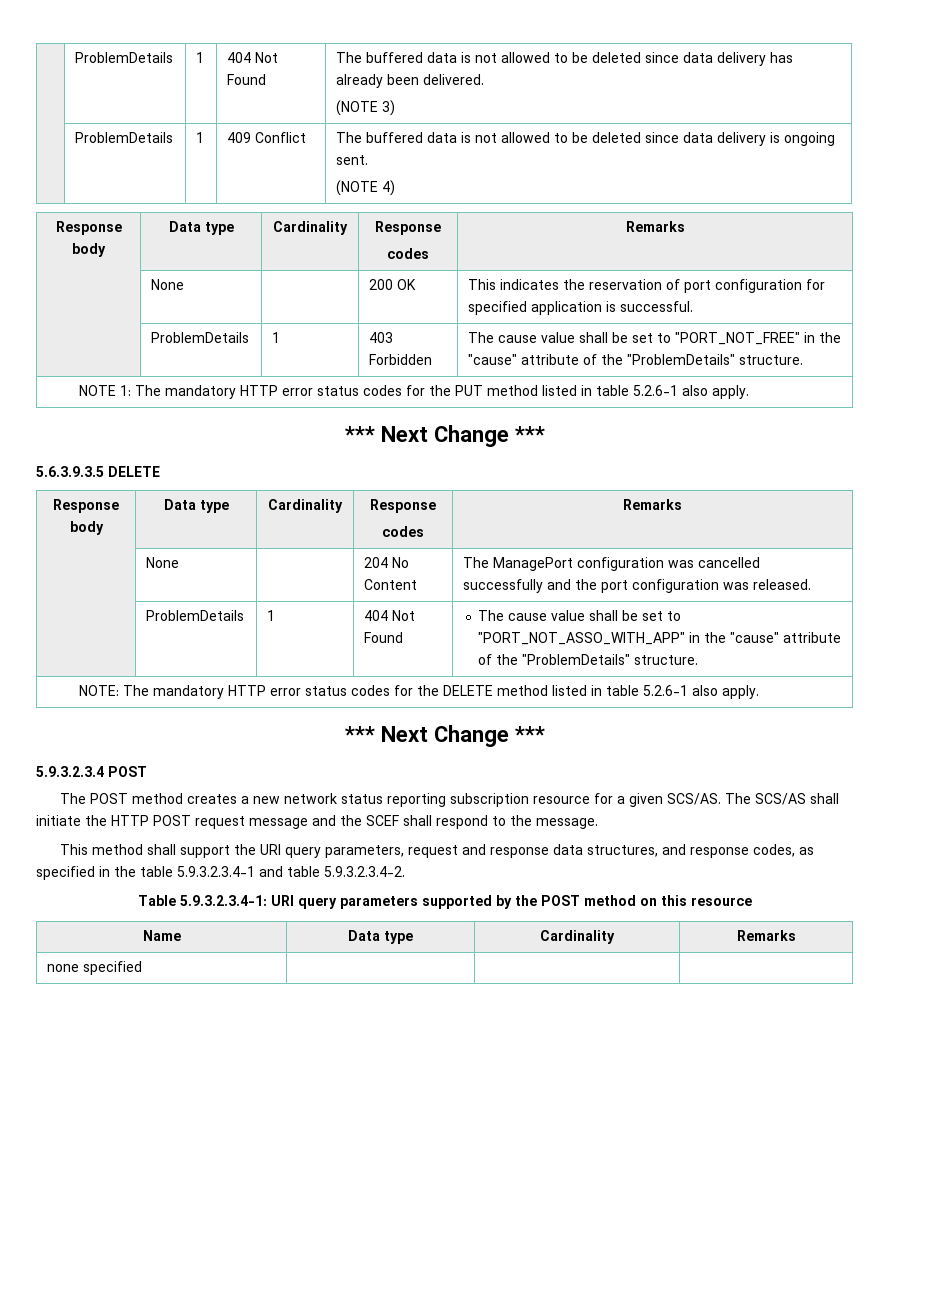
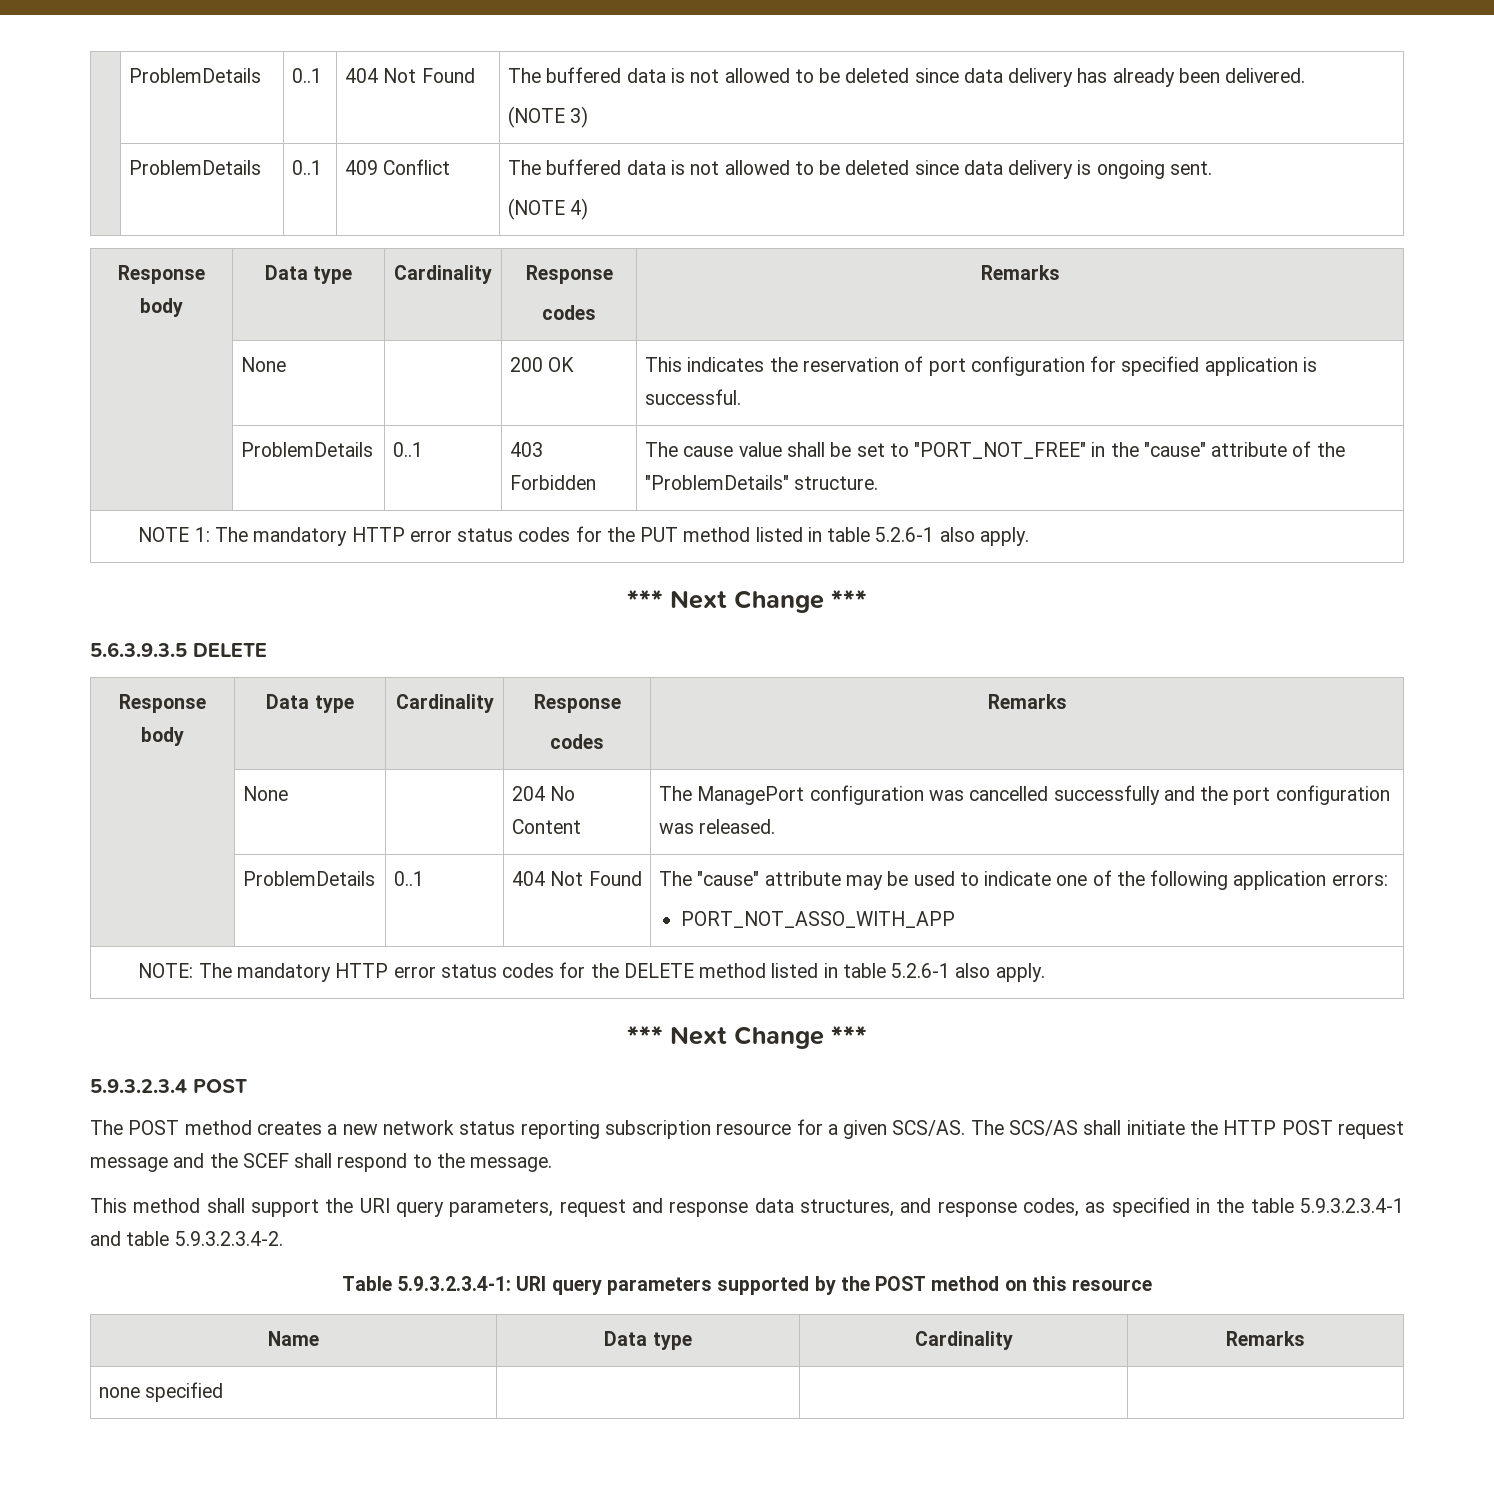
- | ProblemDetails | 1 | 404 Not Found | The buffered data is not allowed to be deleted since data delivery has already been delivered.
+ | ProblemDetails | 0..1 | 404 Not Found | The buffered data is not allowed to be deleted since data delivery has already been delivered.
- | ProblemDetails | 1 | 409 Conflict | The buffered data is not allowed to be deleted since data delivery is ongoing sent.
+ | ProblemDetails | 0..1 | 409 Conflict | The buffered data is not allowed to be deleted since data delivery is ongoing sent.
- | ProblemDetails | 1 | 403 Forbidden | The cause value shall be set to "PORT_NOT_FREE" in the "cause" attribute of the "ProblemDetails" structure.
+ | ProblemDetails | 0..1 | 403 Forbidden | The cause value shall be set to "PORT_NOT_FREE" in the "cause" attribute of the "ProblemDetails" structure.
- | ProblemDetails | 1 | 404 Not Found | The cause value shall be set to "PORT_NOT_ASSO_WITH_APP" in the "cause" attribute of the "ProblemDetails" structure.
+ | ProblemDetails | 0..1 | 404 Not Found | The "cause" attribute may be used to indicate one of the following application errors:
+ PORT_NOT_ASSO_WITH_APP

